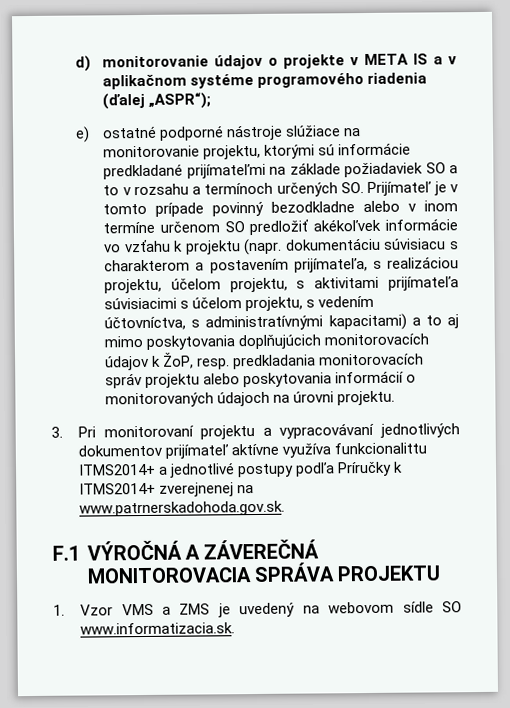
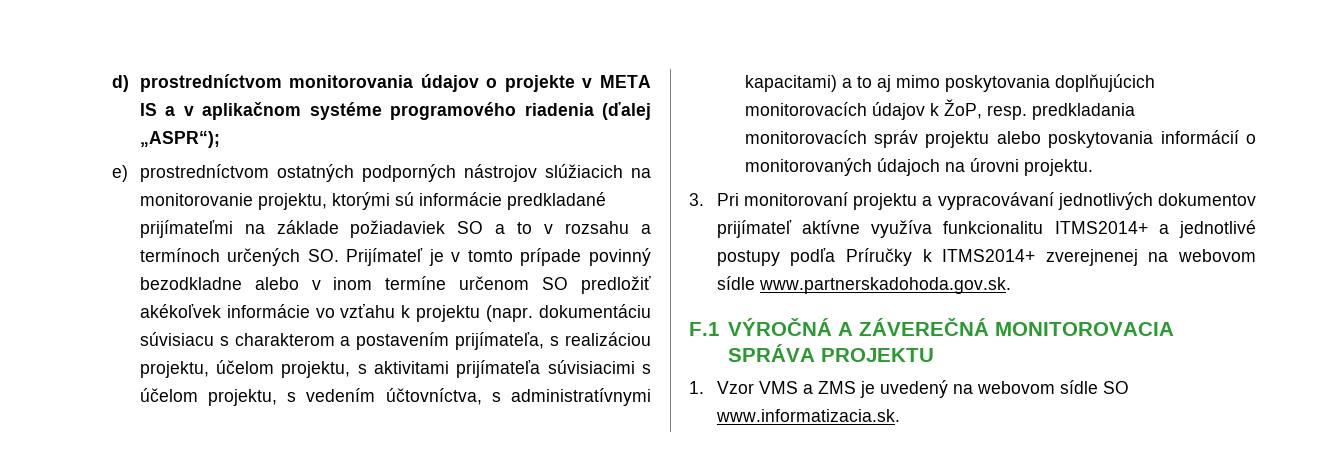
- d) monitorovanie údajov o projekte v META IS a v aplikačnom systéme programového riadenia (ďalej „ASPR“);
+ d) prostredníctvom monitorovania údajov o projekte v META IS a v aplikačnom systéme programového riadenia (ďalej „ASPR“);
- e) ostatné podporné nástroje slúžiace na monitorovanie projektu, ktorými sú informácie predkladané prijímateľmi na základe požiadaviek SO a to v rozsahu a termínoch určených SO. Prijímateľ je v tomto prípade povinný bezodkladne alebo v inom termíne určenom SO predložiť akékoľvek informácie vo vzťahu k projektu (napr. dokumentáciu súvisiacu s charakterom a postavením prijímateľa, s realizáciou projektu, účelom projektu, s aktivitami prijímateľa súvisiacimi s účelom projektu, s vedením účtovníctva, s administratívnými kapacitami) a to aj mimo poskytovania doplňujúcich monitorovacích údajov k ŽoP, resp. predkladania monitorovacích správ projektu alebo poskytovania informácií o monitorovaných údajoch na úrovni projektu.
+ e) prostredníctvom ostatných podporných nástrojov slúžiacich na monitorovanie projektu, ktorými sú informácie predkladané prijímateľmi na základe požiadaviek SO a to v rozsahu a termínoch určených SO. Prijímateľ je v tomto prípade povinný bezodkladne alebo v inom termíne určenom SO predložiť akékoľvek informácie vo vzťahu k projektu (napr. dokumentáciu súvisiacu s charakterom a postavením prijímateľa, s realizáciou projektu, účelom projektu, s aktivitami prijímateľa súvisiacimi s účelom projektu, s vedením účtovníctva, s administratívnymi kapacitami) a to aj mimo poskytovania doplňujúcich monitorovacích údajov k ŽoP, resp. predkladania monitorovacích správ projektu alebo poskytovania informácií o monitorovaných údajoch na úrovni projektu.
- 3. Pri monitorovaní projektu a vypracovávaní jednotlivých dokumentov prijímateľ aktívne využíva funkcionalittu ITMS2014+ a jednotlivé postupy podľa Príručky k ITMS2014+ zverejnenej na www.patrnerskadohoda.gov.sk.
+ 3. Pri monitorovaní projektu a vypracovávaní jednotlivých dokumentov prijímateľ aktívne využíva funkcionalitu ITMS2014+ a jednotlivé postupy podľa Príručky k ITMS2014+ zverejnenej na webovom sídle www.partnerskadohoda.gov.sk.

